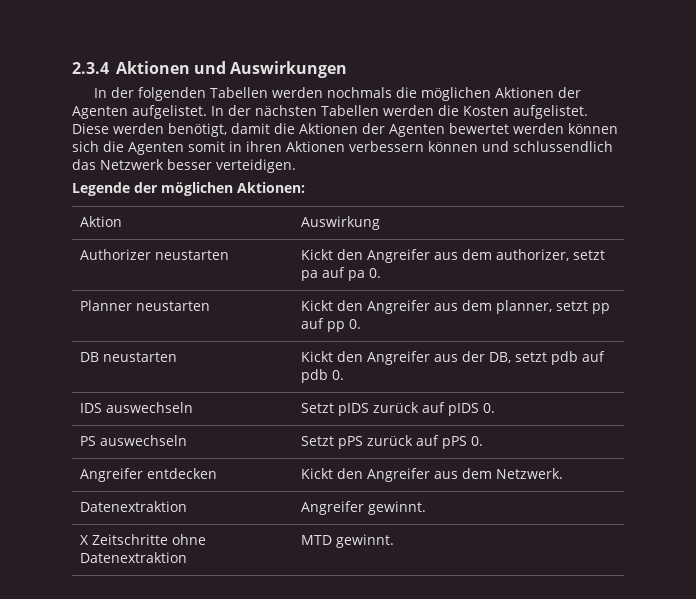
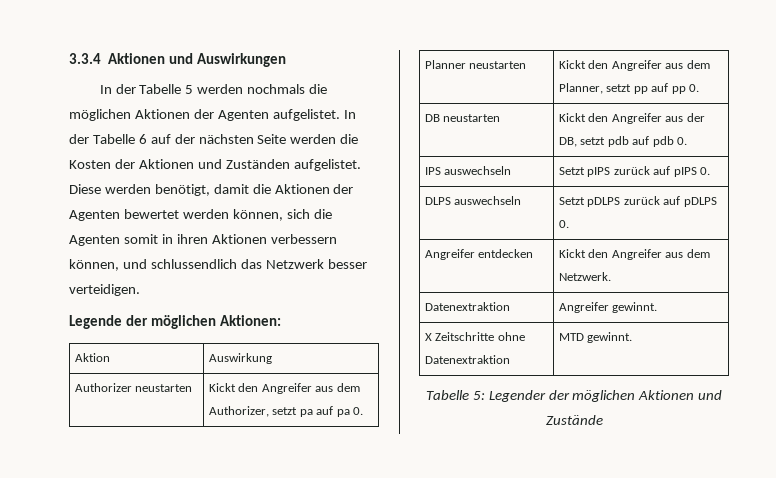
- 2.3.4 Aktionen und Auswirkungen
+ 3.3.4 Aktionen und Auswirkungen
- In der folgenden Tabellen werden nochmals die möglichen Aktionen der Agenten aufgelistet.
+ In der Tabelle 5 werden nochmals die möglichen Aktionen der Agenten aufgelistet.
- In der nächsten Tabellen werden die Kosten aufgelistet.
+ In der Tabelle 6 auf der nächsten Seite werden die Kosten der Aktionen und Zuständen aufgelistet.
- Diese werden benötigt, damit die Aktionen der Agenten bewertet werden können sich die Agenten somit in ihren Aktionen verbessern können und schlussendlich das Netzwerk besser verteidigen.
+ Diese werden benötigt, damit die Aktionen der Agenten bewertet werden können, sich die Agenten somit in ihren Aktionen verbessern können, und schlussendlich das Netzwerk besser verteidigen.
- Authorizer neustarten | Kickt den Angreifer aus dem authorizer, setzt pa auf pa 0.
+ Authorizer neustarten | Kickt den Angreifer aus dem Authorizer, setzt pa auf pa 0.
- Planner neustarten | Kickt den Angreifer aus dem planner, setzt pp auf pp 0.
+ Planner neustarten | Kickt den Angreifer aus dem Planner, setzt pp auf pp 0.
- IDS auswechseln | Setzt pIDS zurück auf pIDS 0.
- PS auswechseln | Setzt pPS zurück auf pPS 0.
+ IPS auswechseln | Setzt pIPS zurück auf pIPS 0.
+ DLPS auswechseln | Setzt pDLPS zurück auf pDLPS 0.
+ Tabelle 5: Legender der möglichen Aktionen und Zustände

